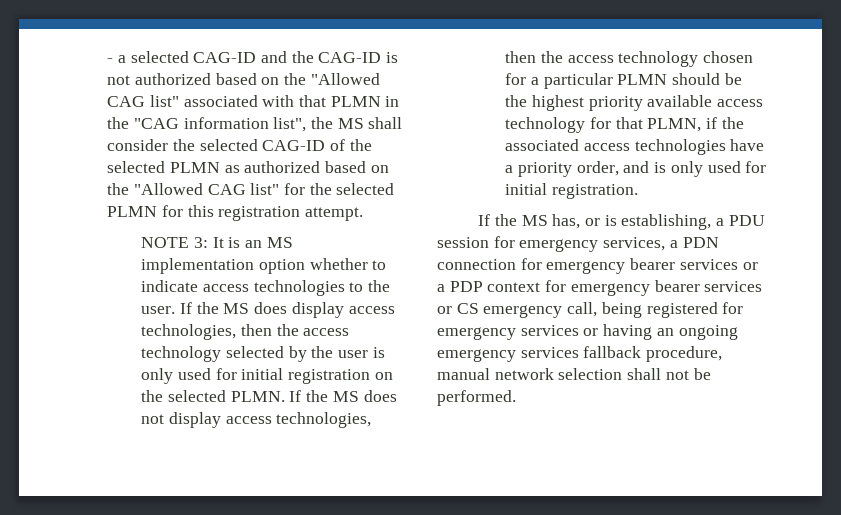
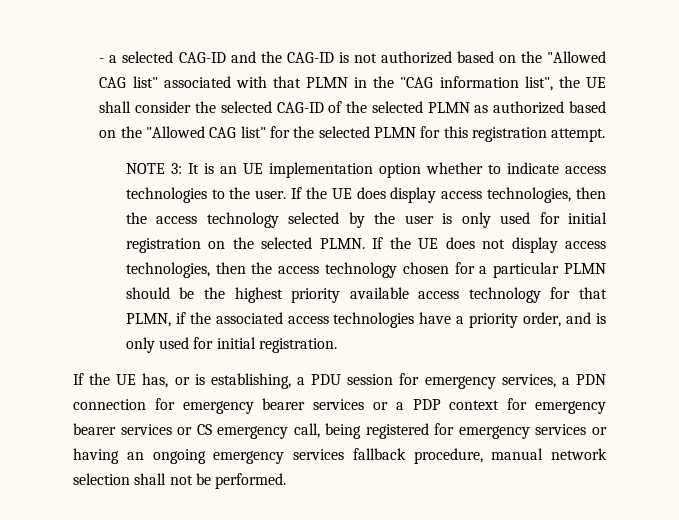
- - a selected CAG-ID and the CAG-ID is not authorized based on the "Allowed CAG list" associated with that PLMN in the "CAG information list", the MS shall consider the selected CAG-ID of the selected PLMN as authorized based on the "Allowed CAG list" for the selected PLMN for this registration attempt.
+ - a selected CAG-ID and the CAG-ID is not authorized based on the "Allowed CAG list" associated with that PLMN in the "CAG information list", the UE shall consider the selected CAG-ID of the selected PLMN as authorized based on the "Allowed CAG list" for the selected PLMN for this registration attempt.
- NOTE 3: It is an MS implementation option whether to indicate access technologies to the user.
+ NOTE 3: It is an UE implementation option whether to indicate access technologies to the user.
- If the MS does display access technologies, then the access technology selected by the user is only used for initial registration on the selected PLMN.
+ If the UE does display access technologies, then the access technology selected by the user is only used for initial registration on the selected PLMN.
- If the MS does not display access technologies, then the access technology chosen for a particular PLMN should be the highest priority available access technology for that PLMN, if the associated access technologies have a priority order, and is only used for initial registration.
+ If the UE does not display access technologies, then the access technology chosen for a particular PLMN should be the highest priority available access technology for that PLMN, if the associated access technologies have a priority order, and is only used for initial registration.
- If the MS has, or is establishing, a PDU session for emergency services, a PDN connection for emergency bearer services or a PDP context for emergency bearer services or CS emergency call, being registered for emergency services or having an ongoing emergency services fallback procedure, manual network selection shall not be performed.
+ If the UE has, or is establishing, a PDU session for emergency services, a PDN connection for emergency bearer services or a PDP context for emergency bearer services or CS emergency call, being registered for emergency services or having an ongoing emergency services fallback procedure, manual network selection shall not be performed.

